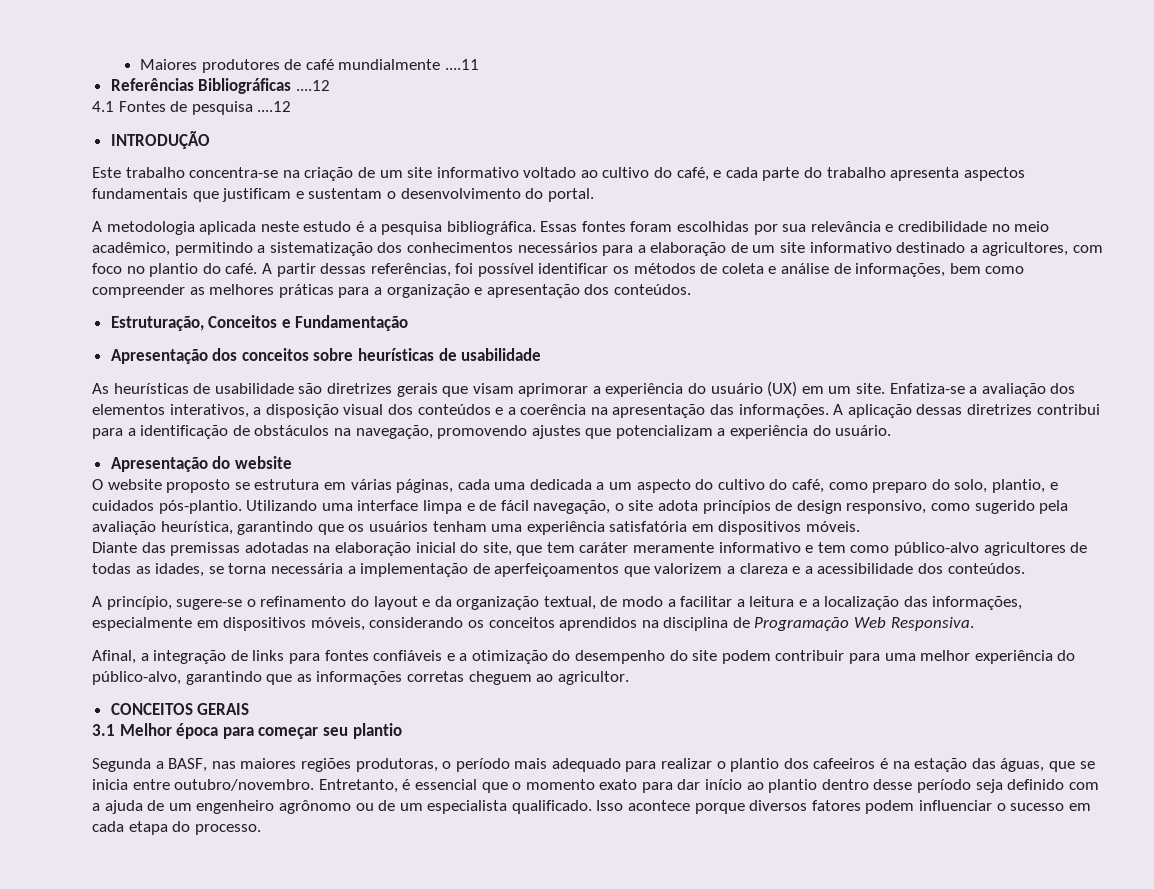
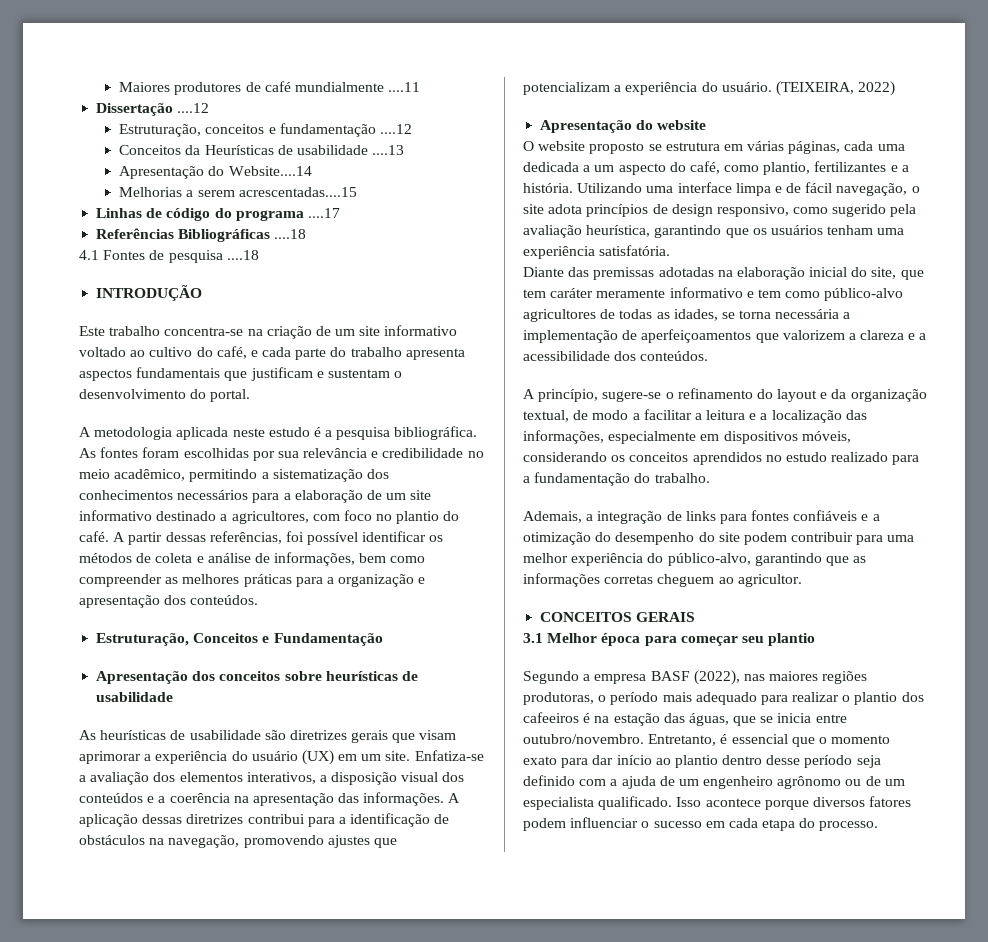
+ Dissertação ....12
+ Estruturação, conceitos e fundamentação ....12
+ Conceitos da Heurísticas de usabilidade ....13
+ Apresentação do Website....14
+ Melhorias a serem acrescentadas....15
+ Linhas de código do programa ....17
- Referências Bibliográficas ....12
+ Referências Bibliográficas ....18
- 4.1 Fontes de pesquisa ....12
+ 4.1 Fontes de pesquisa ....18
- Essas fontes foram escolhidas por sua relevância e credibilidade no meio acadêmico, permitindo a sistematização dos conhecimentos necessários para a elaboração de um site informativo destinado a agricultores, com foco no plantio do café.
+ As fontes foram escolhidas por sua relevância e credibilidade no meio acadêmico, permitindo a sistematização dos conhecimentos necessários para a elaboração de um site informativo destinado a agricultores, com foco no plantio do café.
+ (TEIXEIRA, 2022)
- O website proposto se estrutura em várias páginas, cada uma dedicada a um aspecto do cultivo do café, como preparo do solo, plantio, e cuidados pós-plantio.
+ O website proposto se estrutura em várias páginas, cada uma dedicada a um aspecto do café, como plantio, fertilizantes e a história.
- Utilizando uma interface limpa e de fácil navegação, o site adota princípios de design responsivo, como sugerido pela avaliação heurística, garantindo que os usuários tenham uma experiência satisfatória em dispositivos móveis.
+ Utilizando uma interface limpa e de fácil navegação, o site adota princípios de design responsivo, como sugerido pela avaliação heurística, garantindo que os usuários tenham uma experiência satisfatória.
- A princípio, sugere-se o refinamento do layout e da organização textual, de modo a facilitar a leitura e a localização das informações, especialmente em dispositivos móveis, considerando os conceitos aprendidos na disciplina de Programação Web Responsiva.
- Afinal, a integração de links para fontes confiáveis e a otimização do desempenho do site podem contribuir para uma melhor experiência do público-alvo, garantindo que as informações corretas cheguem ao agricultor.
+ A princípio, sugere-se o refinamento do layout e da organização textual, de modo a facilitar a leitura e a localização das informações, especialmente em dispositivos móveis, considerando os conceitos aprendidos no estudo realizado para a fundamentação do trabalho.
+ Ademais, a integração de links para fontes confiáveis e a otimização do desempenho do site podem contribuir para uma melhor experiência do público-alvo, garantindo que as informações corretas cheguem ao agricultor.
- Segunda a BASF, nas maiores regiões produtoras, o período mais adequado para realizar o plantio dos cafeeiros é na estação das águas, que se inicia entre outubro/novembro.
+ Segundo a empresa BASF (2022), nas maiores regiões produtoras, o período mais adequado para realizar o plantio dos cafeeiros é na estação das águas, que se inicia entre outubro/novembro.

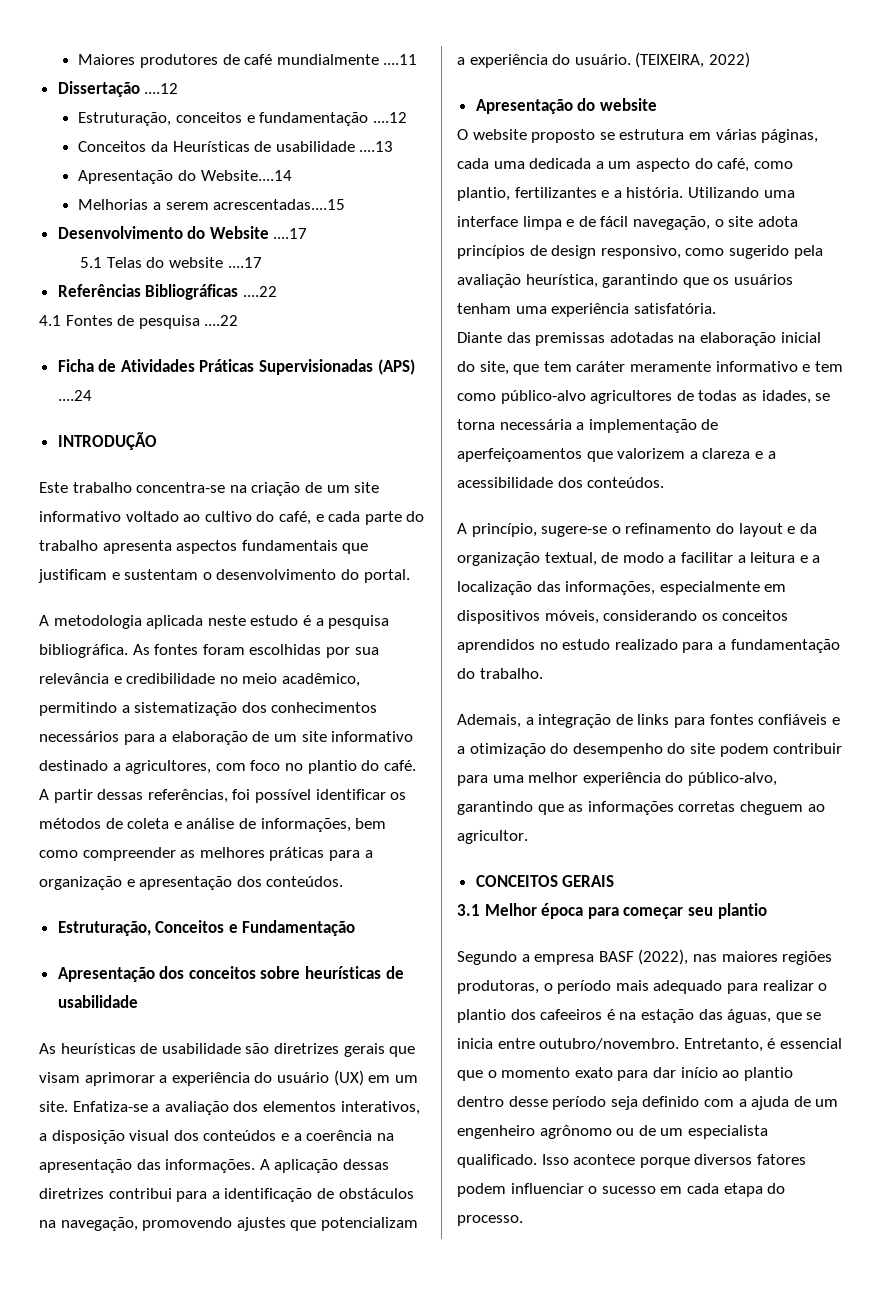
- Linhas de código do programa ....17
+ Desenvolvimento do Website ....17
+ 5.1 Telas do website ....17
- Referências Bibliográficas ....18
+ Referências Bibliográficas ....22
- 4.1 Fontes de pesquisa ....18
+ 4.1 Fontes de pesquisa ....22
+ Ficha de Atividades Práticas Supervisionadas (APS) ....24

